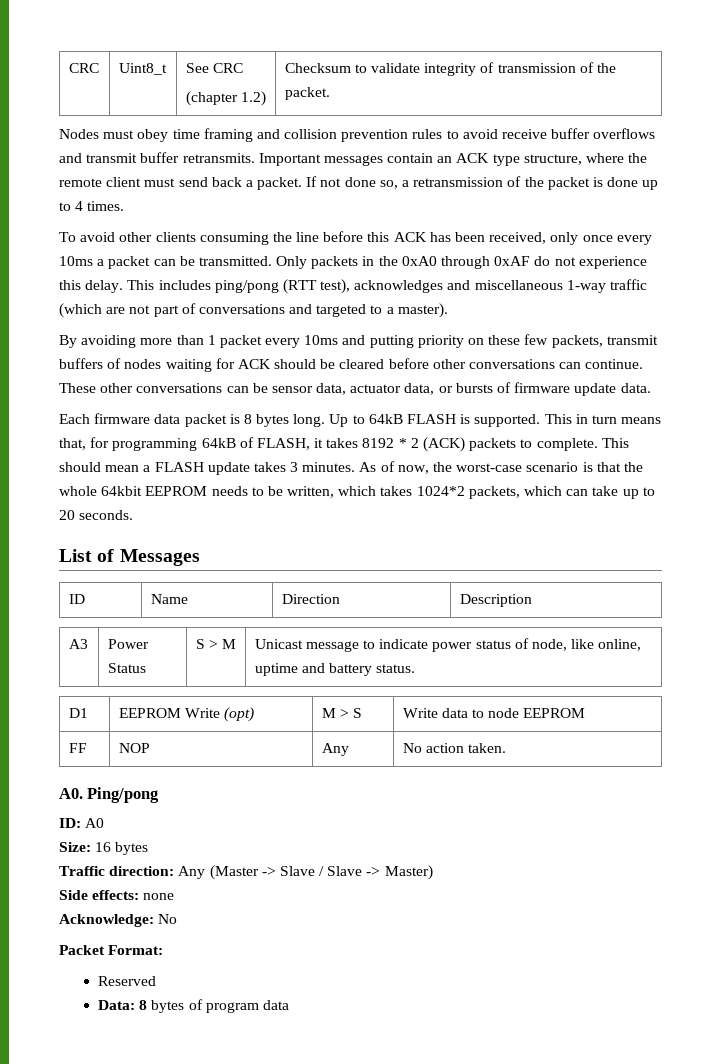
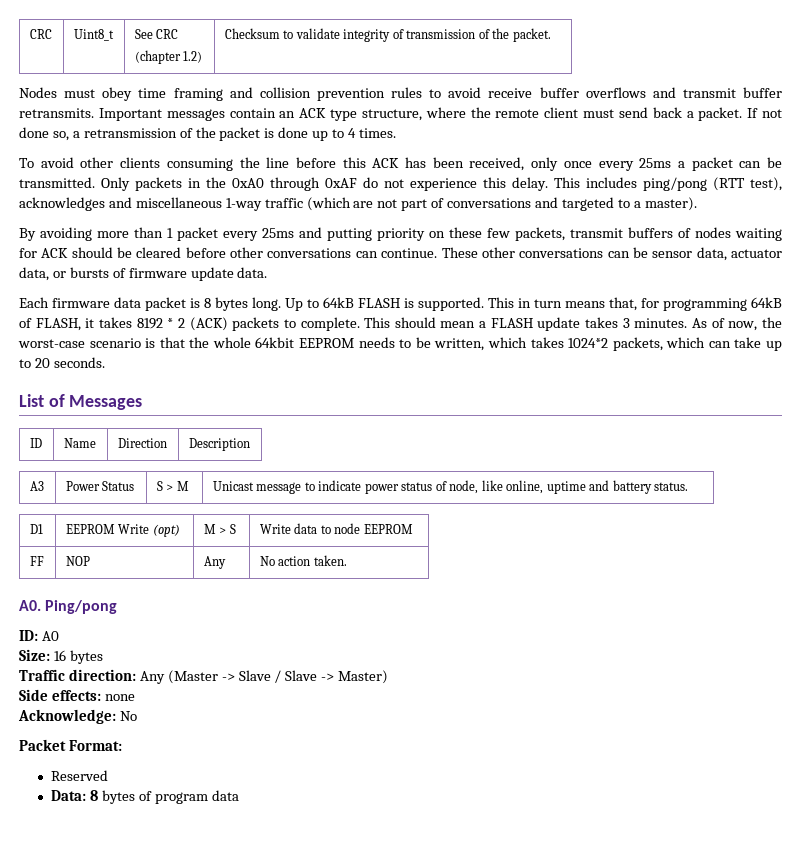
- To avoid other clients consuming the line before this ACK has been received, only once every 10ms a packet can be transmitted.
+ To avoid other clients consuming the line before this ACK has been received, only once every 25ms a packet can be transmitted.
- By avoiding more than 1 packet every 10ms and putting priority on these few packets, transmit buffers of nodes waiting for ACK should be cleared before other conversations can continue.
+ By avoiding more than 1 packet every 25ms and putting priority on these few packets, transmit buffers of nodes waiting for ACK should be cleared before other conversations can continue.

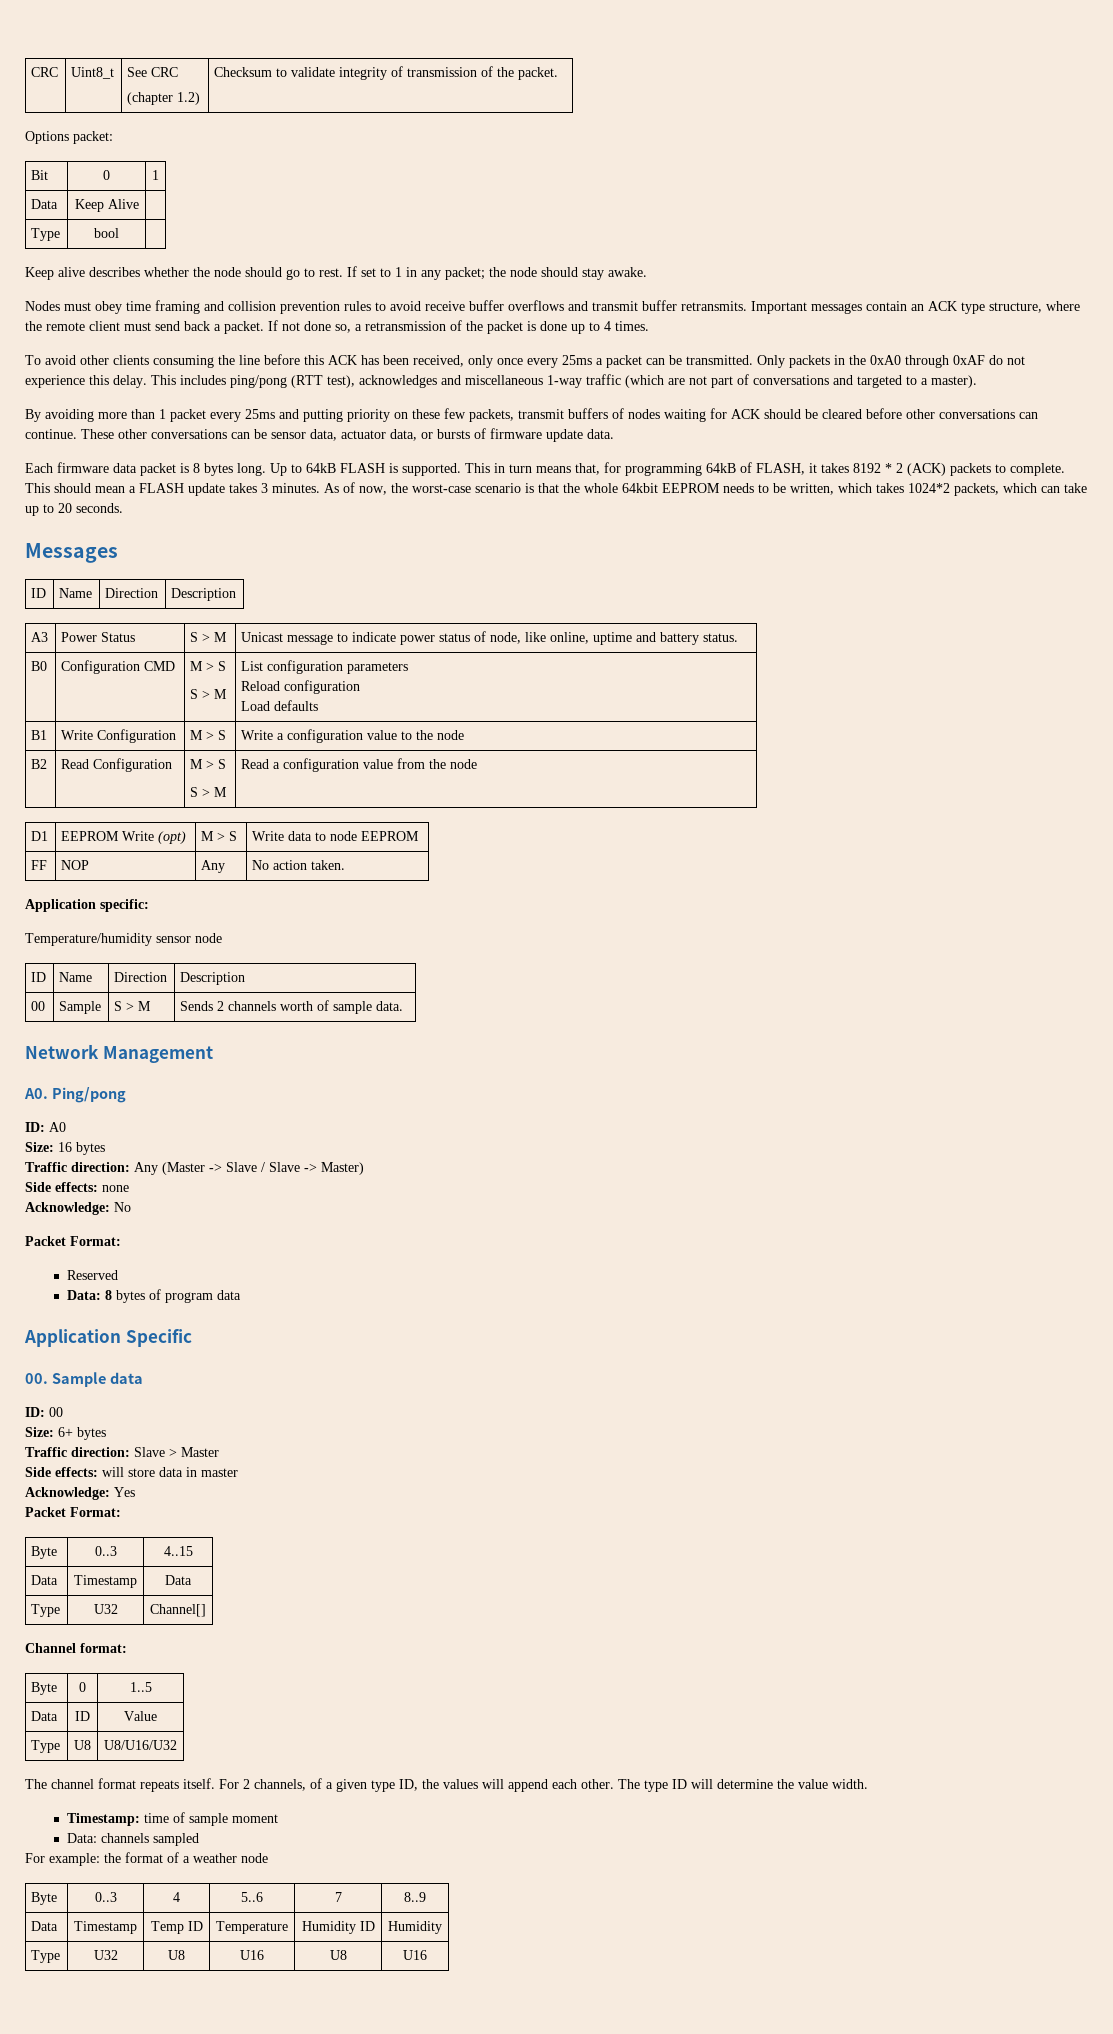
+ Options packet:
+ Bit | 0 | 1
+ Data | Keep Alive |
+ Type | bool |
+ Keep alive describes whether the node should go to rest. If set to 1 in any packet; the node should stay awake.
- List of Messages
+ Messages
+ B0 | Configuration CMD | M > S
+ S > M | List configuration parameters
+ Reload configuration
+ Load defaults
+ B1 | Write Configuration | M > S | Write a configuration value to the node
+ B2 | Read Configuration | M > S
+ S > M | Read a configuration value from the node
+ Application specific:
+ Temperature/humidity sensor node
+ ID | Name | Direction | Description
+ 00 | Sample | S > M | Sends 2 channels worth of sample data.
+ Network Management
+ Application Specific
+ 00. Sample data
+ ID: 00
+ Size: 6+ bytes
+ Traffic direction: Slave > Master
+ Side effects: will store data in master
+ Acknowledge: Yes
+ Packet Format:
+ Byte | 0..3 | 4..15
+ Data | Timestamp | Data
+ Type | U32 | Channel[]
+ Channel format:
+ Byte | 0 | 1..5
+ Data | ID | Value
+ Type | U8 | U8/U16/U32
+ The channel format repeats itself. For 2 channels, of a given type ID, the values will append each other. The type ID will determine the value width.
+ Timestamp: time of sample moment
+ Data: channels sampled
+ For example: the format of a weather node
+ Byte | 0..3 | 4 | 5..6 | 7 | 8..9
+ Data | Timestamp | Temp ID | Temperature | Humidity ID | Humidity
+ Type | U32 | U8 | U16 | U8 | U16

